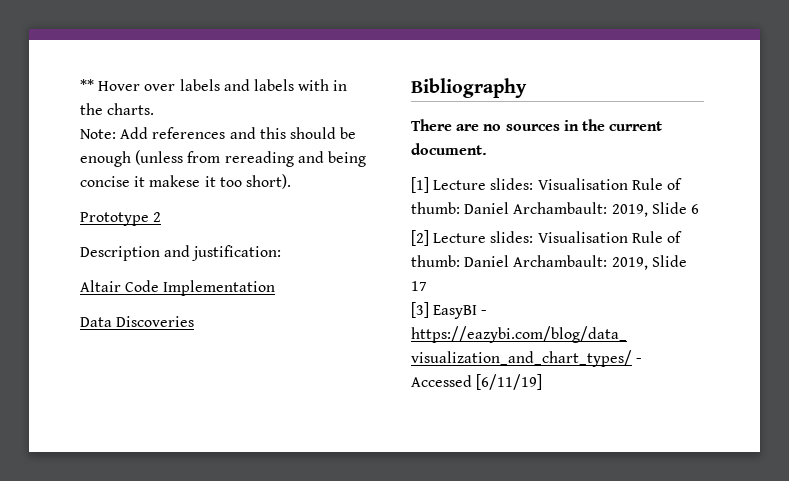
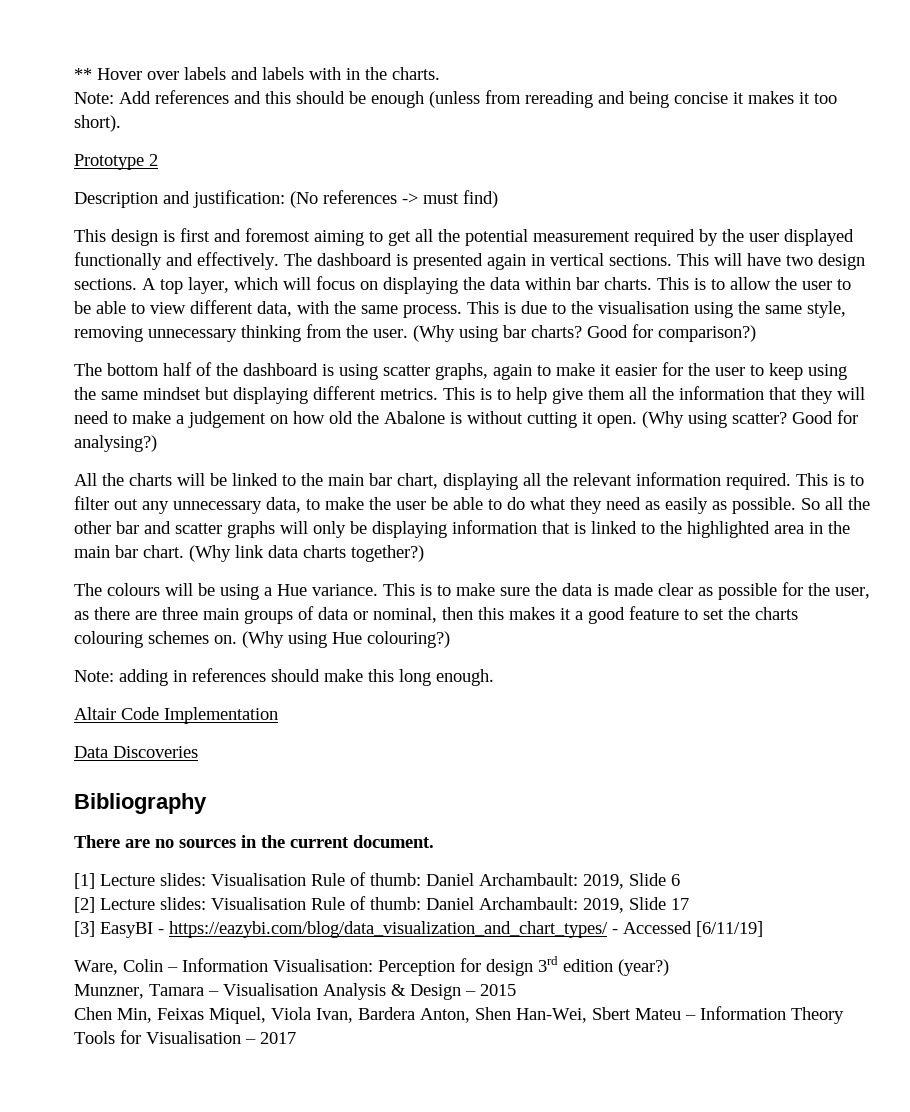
- Note: Add references and this should be enough (unless from rereading and being concise it makese it too short).
+ Note: Add references and this should be enough (unless from rereading and being concise it makes it too short).
- Description and justification:
+ Description and justification: (No references -> must find)
+ This design is first and foremost aiming to get all the potential measurement required by the user displayed functionally and effectively. The dashboard is presented again in vertical sections. This will have two design sections. A top layer, which will focus on displaying the data within bar charts. This is to allow the user to be able to view different data, with the same process. This is due to the visualisation using the same style, removing unnecessary thinking from the user. (Why using bar charts? Good for comparison?)
+ The bottom half of the dashboard is using scatter graphs, again to make it easier for the user to keep using the same mindset but displaying different metrics. This is to help give them all the information that they will need to make a judgement on how old the Abalone is without cutting it open. (Why using scatter? Good for analysing?)
+ All the charts will be linked to the main bar chart, displaying all the relevant information required. This is to filter out any unnecessary data, to make the user be able to do what they need as easily as possible. So all the other bar and scatter graphs will only be displaying information that is linked to the highlighted area in the main bar chart. (Why link data charts together?)
+ The colours will be using a Hue variance. This is to make sure the data is made clear as possible for the user, as there are three main groups of data or nominal, then this makes it a good feature to set the charts colouring schemes on. (Why using Hue colouring?)
+ Note: adding in references should make this long enough.
+ Ware, Colin – Information Visualisation: Perception for design 3rd edition (year?)
+ Munzner, Tamara – Visualisation Analysis & Design – 2015
+ Chen Min, Feixas Miquel, Viola Ivan, Bardera Anton, Shen Han-Wei, Sbert Mateu – Information Theory Tools for Visualisation – 2017

